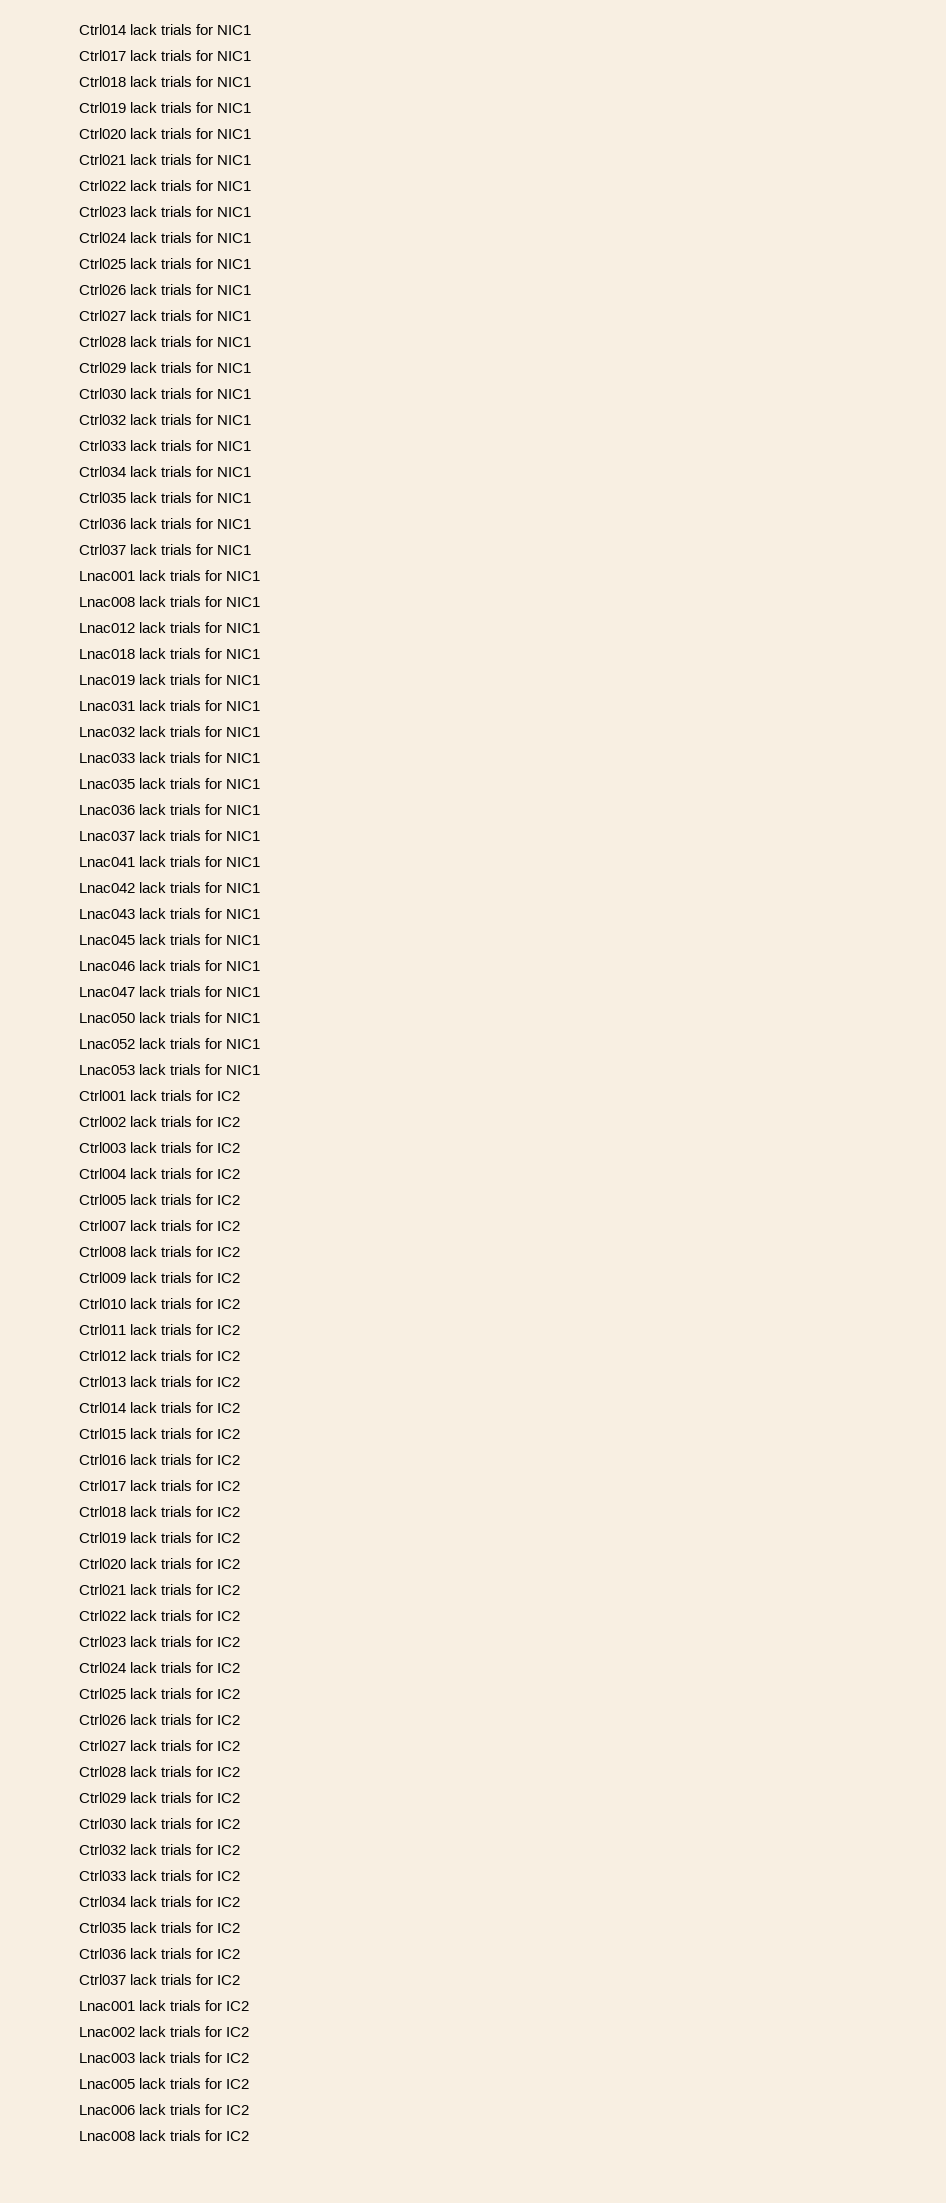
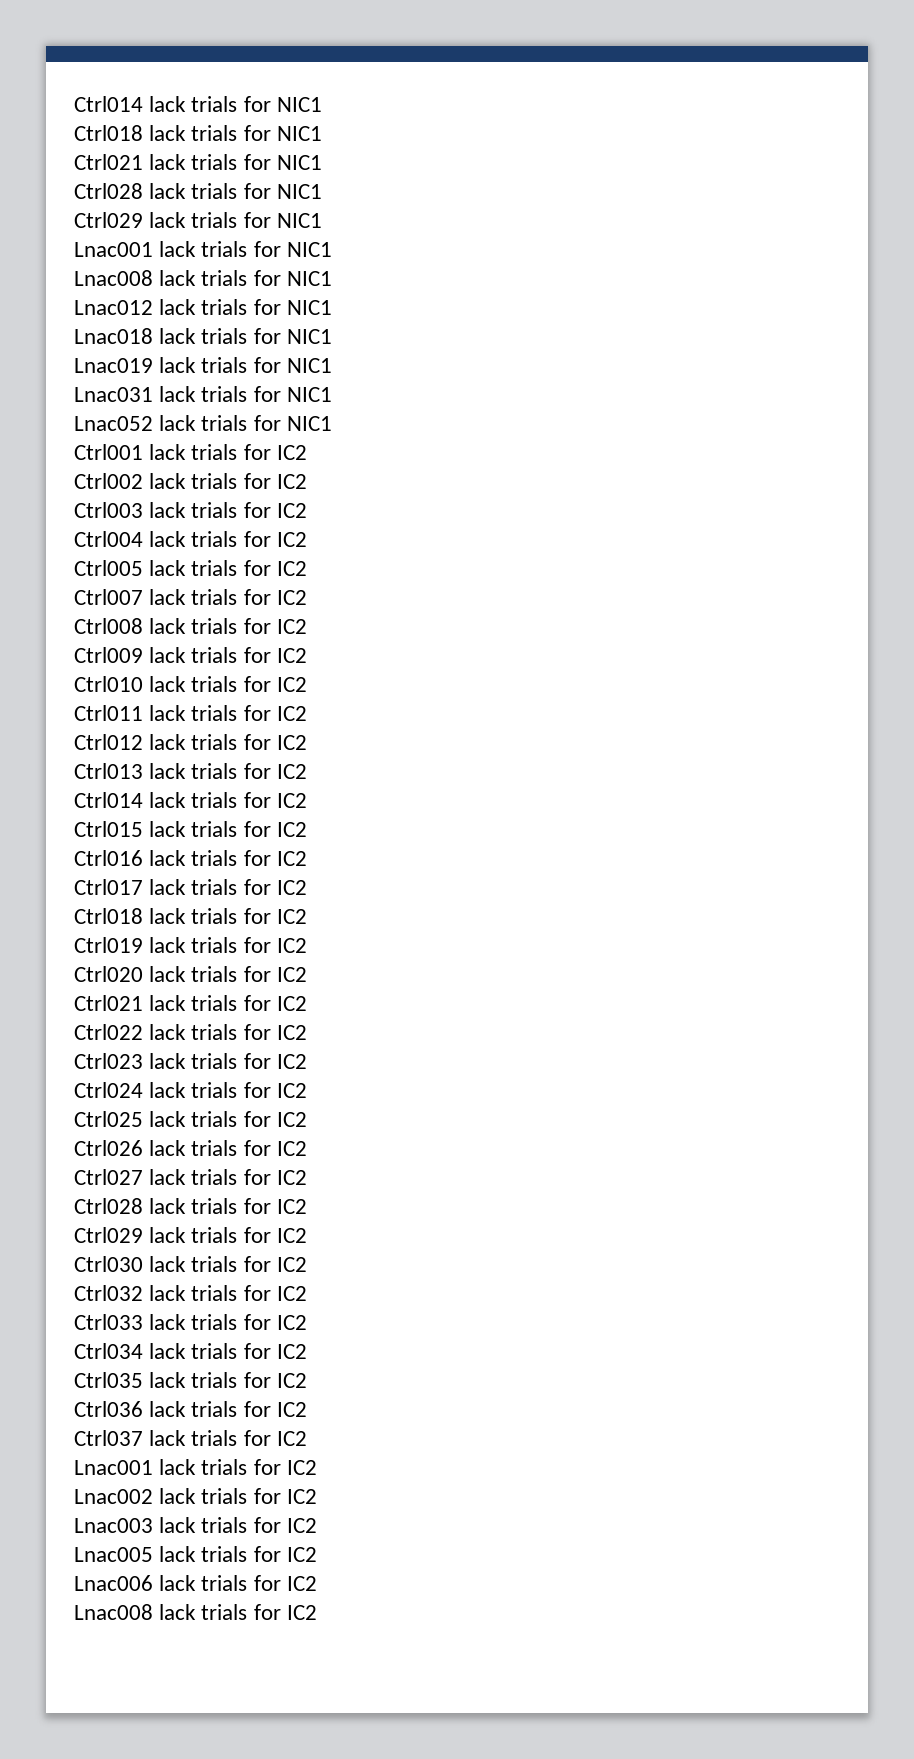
- Ctrl017 lack trials for NIC1
- Ctrl019 lack trials for NIC1
- Ctrl020 lack trials for NIC1
- Ctrl022 lack trials for NIC1
- Ctrl023 lack trials for NIC1
- Ctrl024 lack trials for NIC1
- Ctrl025 lack trials for NIC1
- Ctrl026 lack trials for NIC1
- Ctrl027 lack trials for NIC1
- Ctrl030 lack trials for NIC1
- Ctrl032 lack trials for NIC1
- Ctrl033 lack trials for NIC1
- Ctrl034 lack trials for NIC1
- Ctrl035 lack trials for NIC1
- Ctrl036 lack trials for NIC1
- Ctrl037 lack trials for NIC1
- Lnac032 lack trials for NIC1
- Lnac033 lack trials for NIC1
- Lnac035 lack trials for NIC1
- Lnac036 lack trials for NIC1
- Lnac037 lack trials for NIC1
- Lnac041 lack trials for NIC1
- Lnac042 lack trials for NIC1
- Lnac043 lack trials for NIC1
- Lnac045 lack trials for NIC1
- Lnac046 lack trials for NIC1
- Lnac047 lack trials for NIC1
- Lnac050 lack trials for NIC1
- Lnac053 lack trials for NIC1

